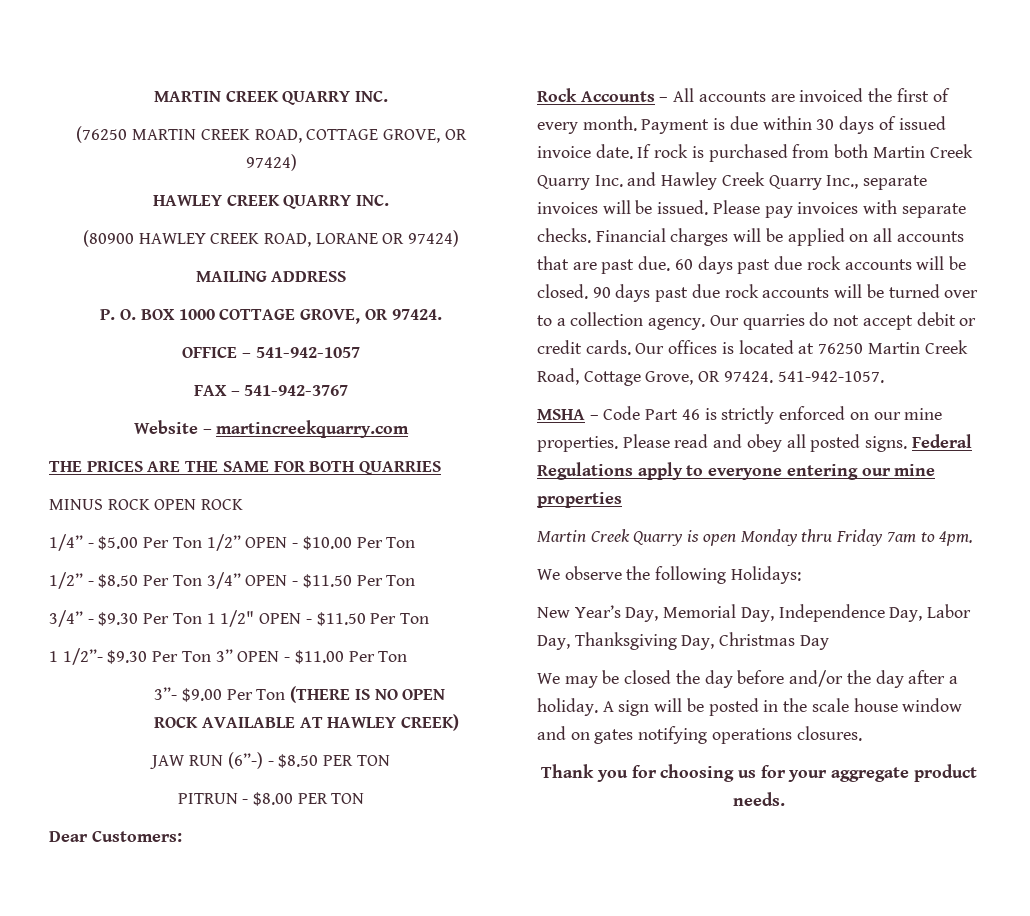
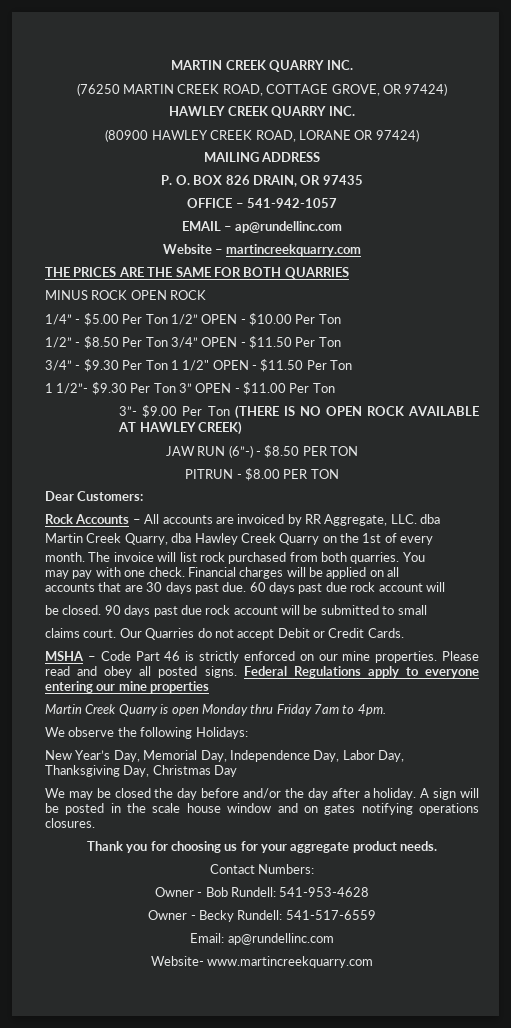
- P. O. BOX 1000 COTTAGE GROVE, OR 97424.
+ P. O. BOX 826 DRAIN, OR 97435
- FAX – 541-942-3767
+ EMAIL – ap@rundellinc.com
- Rock Accounts – All accounts are invoiced the first of every month. Payment is due within 30 days of issued invoice date. If rock is purchased from both Martin Creek Quarry Inc. and Hawley Creek Quarry Inc., separate invoices will be issued. Please pay invoices with separate checks.
+ Rock Accounts – All accounts are invoiced by RR Aggregate, LLC. dba
+ Martin Creek Quarry, dba Hawley Creek Quarry on the 1st of every
+ month. The invoice will list rock purchased from both quarries. You
+ may pay with one check.
- Financial charges will be applied on all accounts that are past due.
+ Financial charges will be applied on all
+ accounts that are 30 days past due.
- 60 days past due rock accounts will be closed.
+ 60 days past due rock account will
+ be closed.
- 90 days past due rock accounts will be turned over to a collection agency. Our quarries do not accept debit or credit cards. Our offices is located at 76250 Martin Creek Road, Cottage Grove, OR 97424. 541-942-1057.
+ 90 days past due rock account will be submitted to small
+ claims court. Our Quarries do not accept Debit or Credit Cards.
+ Contact Numbers:
+ Owner - Bob Rundell: 541-953-4628
+ Owner - Becky Rundell: 541-517-6559
+ Email: ap@rundellinc.com
+ Website- www.martincreekquarry.com

